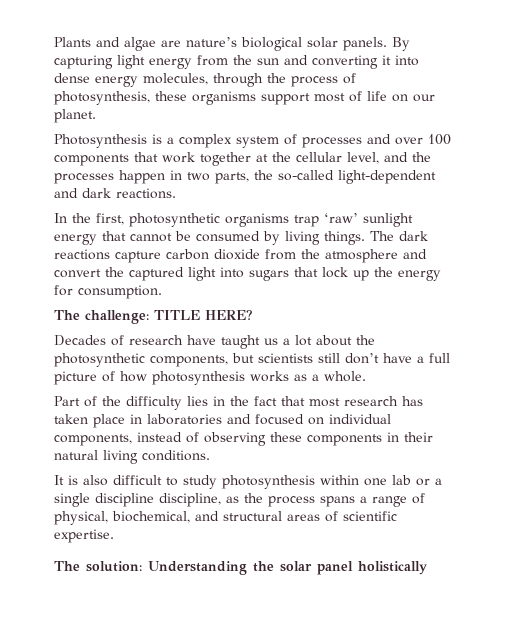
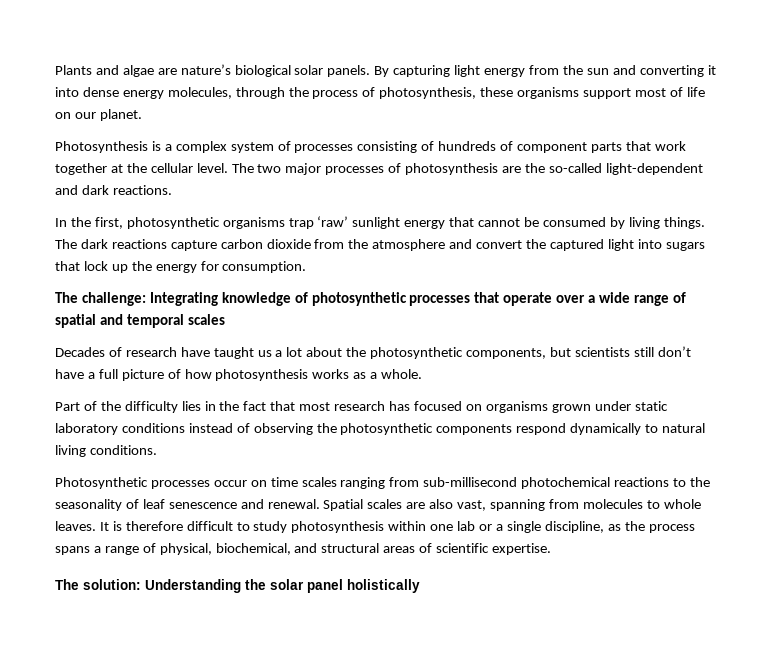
- Photosynthesis is a complex system of processes and over 100 components that work together at the cellular level, and the processes happen in two parts, the so-called light-dependent and dark reactions.
+ Photosynthesis is a complex system of processes consisting of hundreds of component parts that work together at the cellular level. The two major processes of photosynthesis are the so-called light-dependent and dark reactions.
- The challenge: TITLE HERE?
+ The challenge: Integrating knowledge of photosynthetic processes that operate over a wide range of spatial and temporal scales
- Part of the difficulty lies in the fact that most research has taken place in laboratories and focused on individual components, instead of observing these components in their natural living conditions.
- It is also difficult to study photosynthesis within one lab or a single discipline discipline, as the process spans a range of physical, biochemical, and structural areas of scientific expertise.
+ Part of the difficulty lies in the fact that most research has focused on organisms grown under static laboratory conditions instead of observing the photosynthetic components respond dynamically to natural living conditions.
+ Photosynthetic processes occur on time scales ranging from sub-millisecond photochemical reactions to the seasonality of leaf senescence and renewal. Spatial scales are also vast, spanning from molecules to whole leaves. It is therefore difficult to study photosynthesis within one lab or a single discipline, as the process spans a range of physical, biochemical, and structural areas of scientific expertise.

